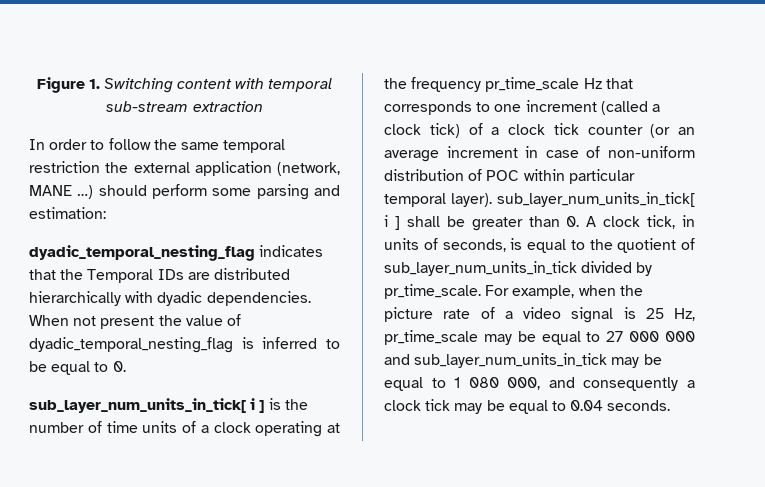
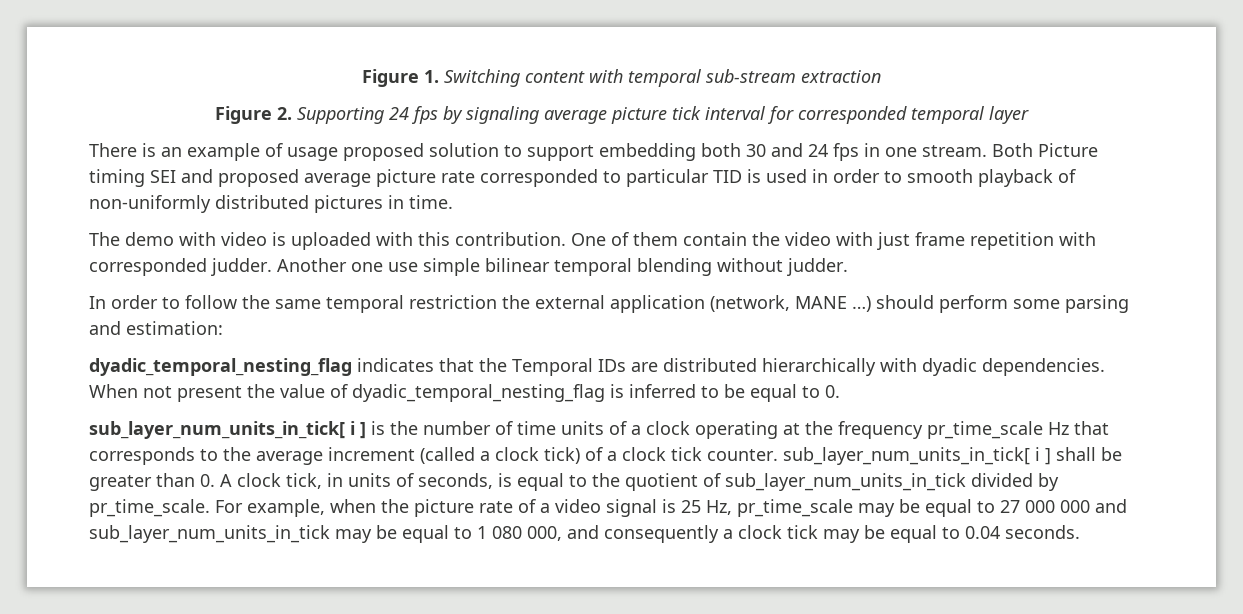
+ Figure 2. Supporting 24 fps by signaling average picture tick interval for corresponded temporal layer
+ There is an example of usage proposed solution to support embedding both 30 and 24 fps in one stream. Both Picture timing SEI and proposed average picture rate corresponded to particular TID is used in order to smooth playback of non-uniformly distributed pictures in time.
+ The demo with video is uploaded with this contribution. One of them contain the video with just frame repetition with corresponded judder. Another one use simple bilinear temporal blending without judder.
- sub_layer_num_units_in_tick[ i ] is the number of time units of a clock operating at the frequency pr_time_scale Hz that corresponds to one increment (called a clock tick) of a clock tick counter (or an average increment in case of non-uniform distribution of POC within particular temporal layer). sub_layer_num_units_in_tick[ i ] shall be greater than 0. A clock tick, in units of seconds, is equal to the quotient of sub_layer_num_units_in_tick divided by pr_time_scale.
+ sub_layer_num_units_in_tick[ i ] is the number of time units of a clock operating at the frequency pr_time_scale Hz that corresponds to the average increment (called a clock tick) of a clock tick counter. sub_layer_num_units_in_tick[ i ] shall be greater than 0. A clock tick, in units of seconds, is equal to the quotient of sub_layer_num_units_in_tick divided by pr_time_scale.

